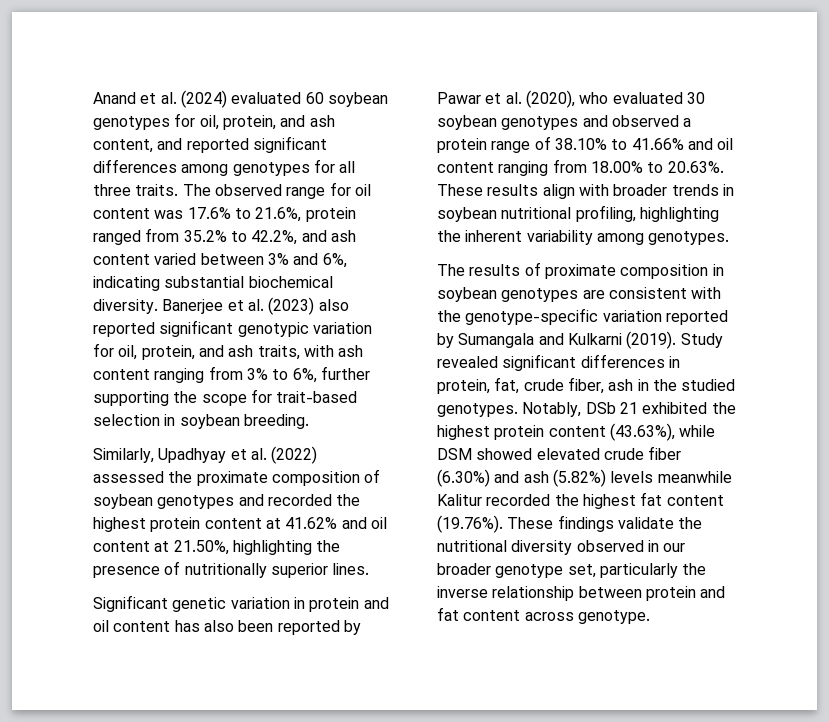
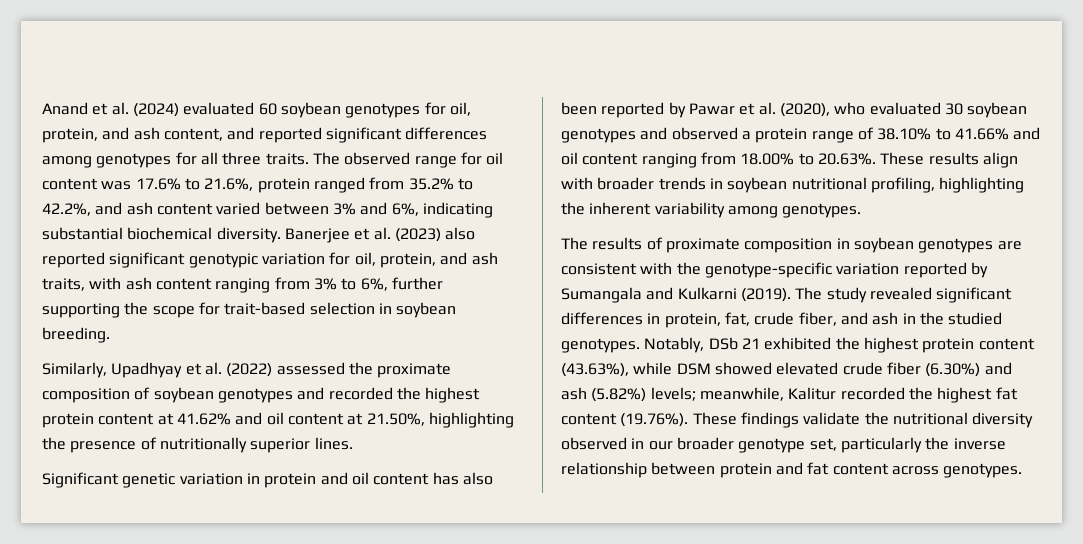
- Study revealed significant differences in protein, fat, crude fiber, ash in the studied genotypes.
+ The study revealed significant differences in protein, fat, crude fiber, and ash in the studied genotypes.
- Notably, DSb 21 exhibited the highest protein content (43.63%), while DSM showed elevated crude fiber (6.30%) and ash (5.82%) levels meanwhile Kalitur recorded the highest fat content (19.76%). These findings validate the nutritional diversity observed in our broader genotype set, particularly the inverse relationship between protein and fat content across genotype.
+ Notably, DSb 21 exhibited the highest protein content (43.63%), while DSM showed elevated crude fiber (6.30%) and ash (5.82%) levels; meanwhile, Kalitur recorded the highest fat content (19.76%). These findings validate the nutritional diversity observed in our broader genotype set, particularly the inverse relationship between protein and fat content across genotypes.

